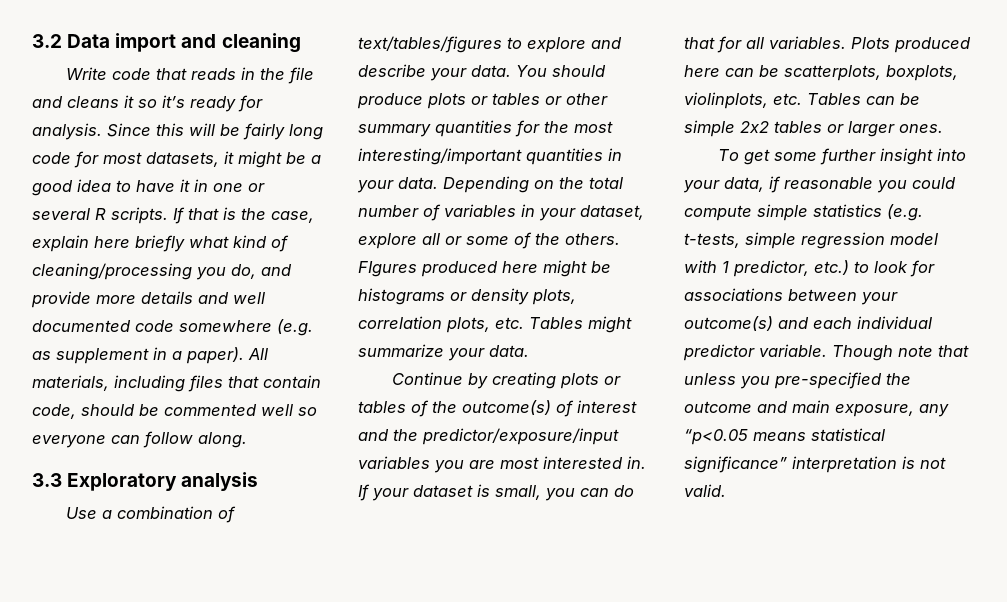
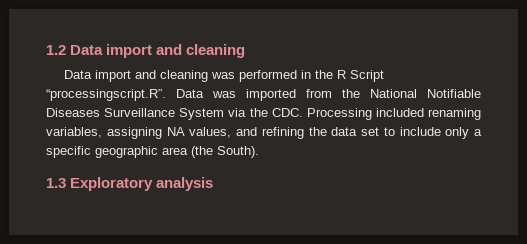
- 3.2 Data import and cleaning
+ 1.2 Data import and cleaning
- Write code that reads in the file and cleans it so it’s ready for analysis. Since this will be fairly long code for most datasets, it might be a good idea to have it in one or several R scripts. If that is the case, explain here briefly what kind of cleaning/processing you do, and provide more details and well documented code somewhere (e.g. as supplement in a paper). All materials, including files that contain code, should be commented well so everyone can follow along.
- 3.3 Exploratory analysis
- Use a combination of text/tables/figures to explore and describe your data. You should produce plots or tables or other summary quantities for the most interesting/important quantities in your data. Depending on the total number of variables in your dataset, explore all or some of the others. FIgures produced here might be histograms or density plots, correlation plots, etc. Tables might summarize your data.
- Continue by creating plots or tables of the outcome(s) of interest and the predictor/exposure/input variables you are most interested in. If your dataset is small, you can do that for all variables. Plots produced here can be scatterplots, boxplots, violinplots, etc. Tables can be simple 2x2 tables or larger ones.
- To get some further insight into your data, if reasonable you could compute simple statistics (e.g. t-tests, simple regression model with 1 predictor, etc.) to look for associations between your outcome(s) and each individual predictor variable. Though note that unless you pre-specified the outcome and main exposure, any “p<0.05 means statistical significance” interpretation is not valid.
+ Data import and cleaning was performed in the R Script “processingscript.R”. Data was imported from the National Notifiable Diseases Surveillance System via the CDC. Processing included renaming variables, assigning NA values, and refining the data set to include only a specific geographic area (the South).
+ 1.3 Exploratory analysis

